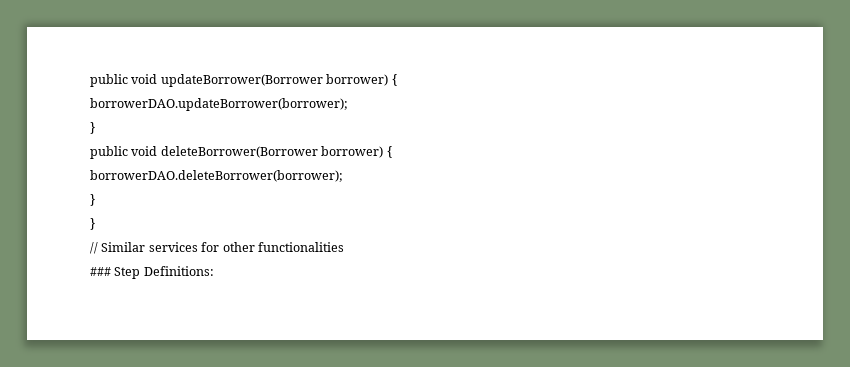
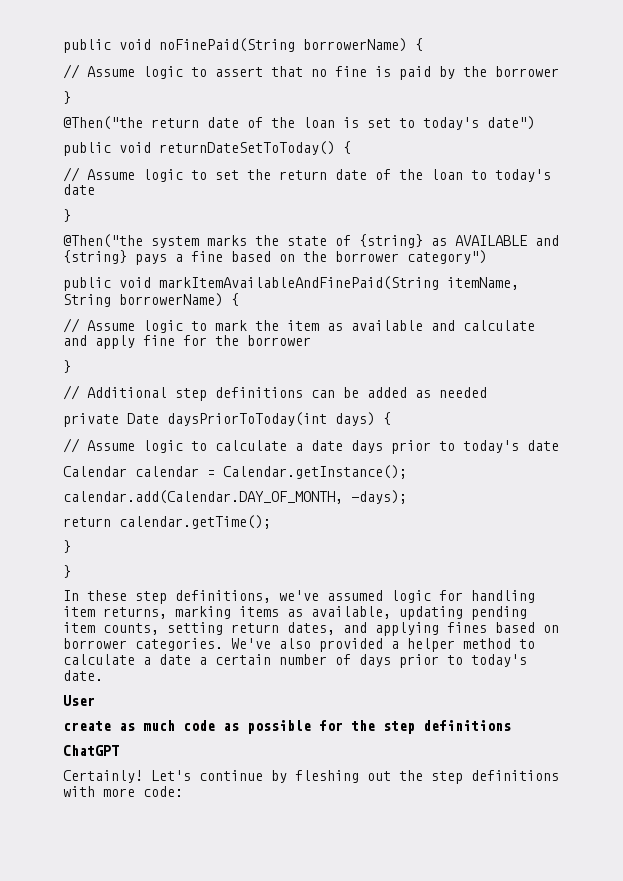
- public void updateBorrower(Borrower borrower) {
- borrowerDAO.updateBorrower(borrower);
+ public void noFinePaid(String borrowerName) {
+ // Assume logic to assert that no fine is paid by the borrower
  }
- public void deleteBorrower(Borrower borrower) {
- borrowerDAO.deleteBorrower(borrower);
+ @Then("the return date of the loan is set to today's date")
+ public void returnDateSetToToday() {
+ // Assume logic to set the return date of the loan to today's date
+ }
+ @Then("the system marks the state of {string} as AVAILABLE and {string} pays a fine based on the borrower category")
+ public void markItemAvailableAndFinePaid(String itemName, String borrowerName) {
+ // Assume logic to mark the item as available and calculate and apply fine for the borrower
+ }
+ // Additional step definitions can be added as needed
+ private Date daysPriorToToday(int days) {
+ // Assume logic to calculate a date days prior to today's date
+ Calendar calendar = Calendar.getInstance();
+ calendar.add(Calendar.DAY_OF_MONTH, -days);
+ return calendar.getTime();
  }
  }
- // Similar services for other functionalities
- ### Step Definitions:
+ In these step definitions, we've assumed logic for handling item returns, marking items as available, updating pending item counts, setting return dates, and applying fines based on borrower categories. We've also provided a helper method to calculate a date a certain number of days prior to today's date.
+ User
+ create as much code as possible for the step definitions
+ ChatGPT
+ Certainly! Let's continue by fleshing out the step definitions with more code:

